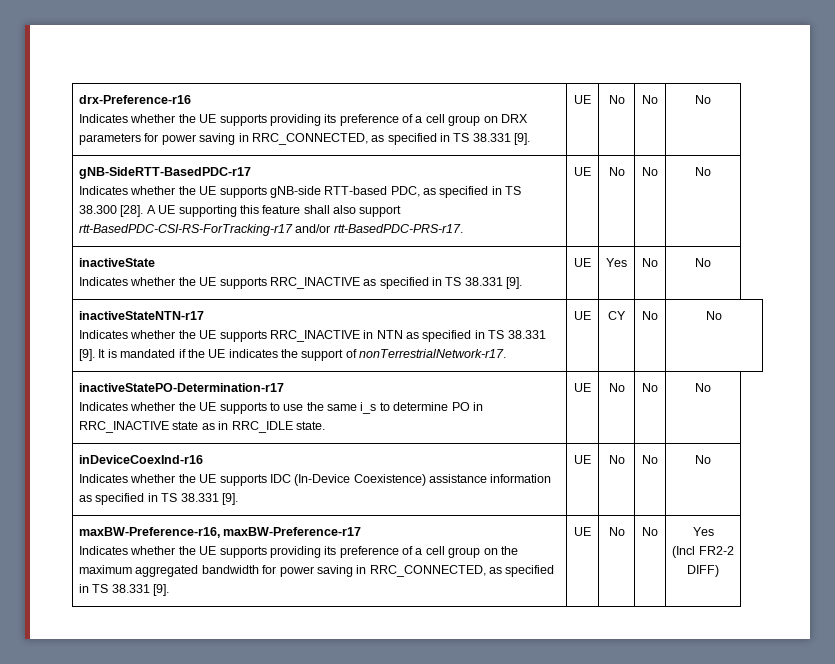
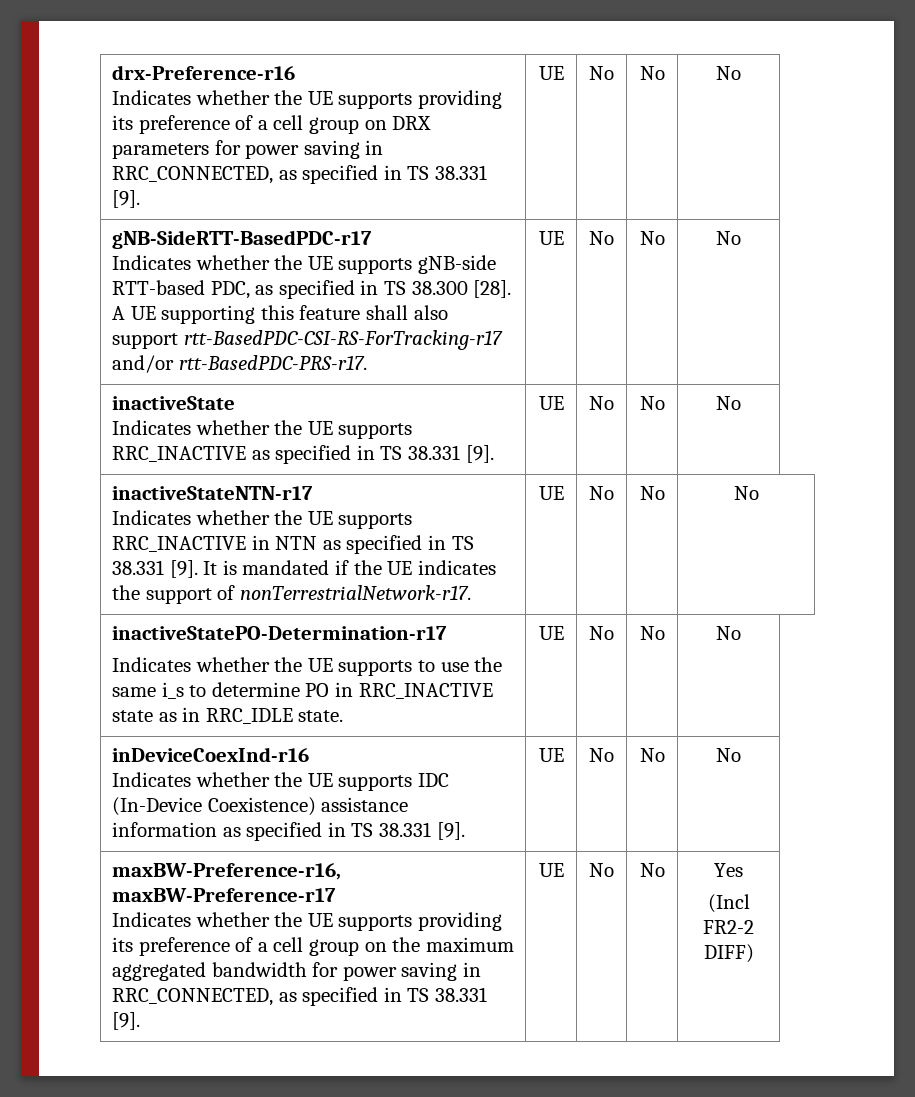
  inactiveState
- Indicates whether the UE supports RRC_INACTIVE as specified in TS 38.331 [9]. | UE | Yes | No | No
+ Indicates whether the UE supports RRC_INACTIVE as specified in TS 38.331 [9]. | UE | No | No | No
  inactiveStateNTN-r17
- Indicates whether the UE supports RRC_INACTIVE in NTN as specified in TS 38.331 [9]. It is mandated if the UE indicates the support of nonTerrestrialNetwork-r17. | UE | CY | No | No
+ Indicates whether the UE supports RRC_INACTIVE in NTN as specified in TS 38.331 [9]. It is mandated if the UE indicates the support of nonTerrestrialNetwork-r17. | UE | No | No | No

